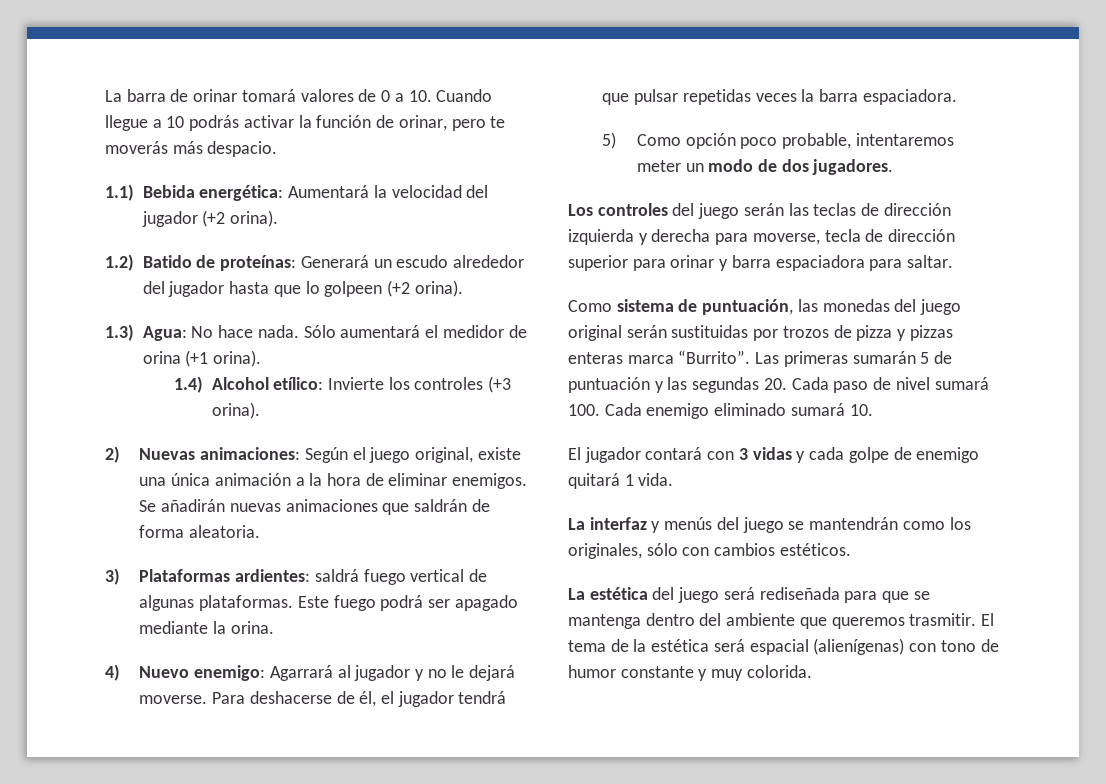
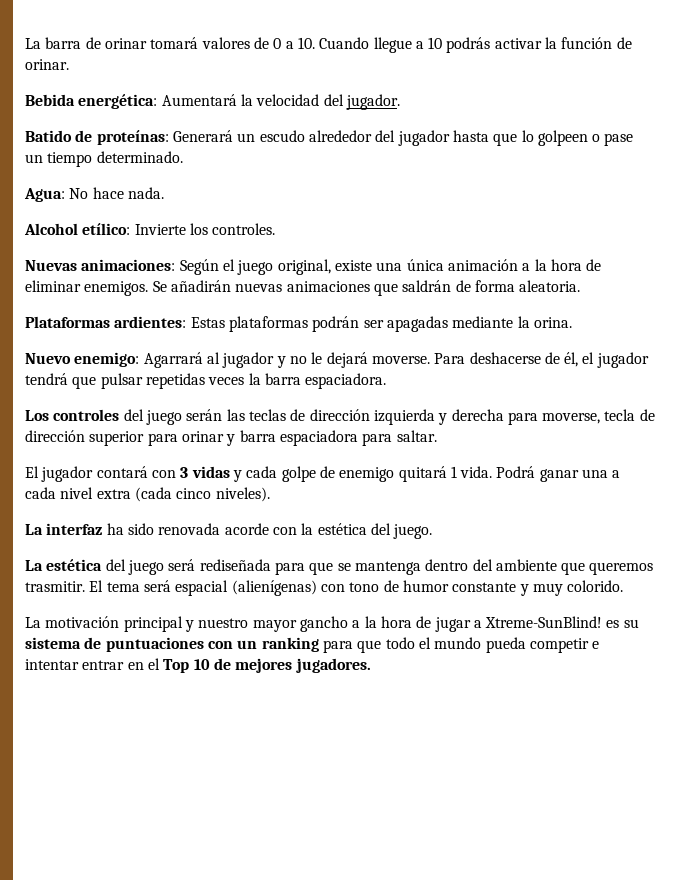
- La barra de orinar tomará valores de 0 a 10. Cuando llegue a 10 podrás activar la función de orinar, pero te moverás más despacio.
- 1.1) Bebida energética: Aumentará la velocidad del jugador (+2 orina).
- 1.2) Batido de proteínas: Generará un escudo alrededor del jugador hasta que lo golpeen (+2 orina).
- 1.3) Agua: No hace nada. Sólo aumentará el medidor de orina (+1 orina).
- 1.4) Alcohol etílico: Invierte los controles (+3 orina).
- 2) Nuevas animaciones: Según el juego original, existe una única animación a la hora de eliminar enemigos.
+ La barra de orinar tomará valores de 0 a 10. Cuando llegue a 10 podrás activar la función de orinar.
+ Bebida energética: Aumentará la velocidad del jugador.
+ Batido de proteínas: Generará un escudo alrededor del jugador hasta que lo golpeen o pase un tiempo determinado.
+ Agua: No hace nada.
+ Alcohol etílico: Invierte los controles.
+ Nuevas animaciones: Según el juego original, existe una única animación a la hora de eliminar enemigos.
- 3) Plataformas ardientes: saldrá fuego vertical de algunas plataformas. Este fuego podrá ser apagado mediante la orina.
+ Plataformas ardientes: Estas plataformas podrán ser apagadas mediante la orina.
- 4) Nuevo enemigo: Agarrará al jugador y no le dejará moverse.
+ Nuevo enemigo: Agarrará al jugador y no le dejará moverse.
- 5) Como opción poco probable, intentaremos meter un modo de dos jugadores.
- Como sistema de puntuación, las monedas del juego original serán sustituidas por trozos de pizza y pizzas enteras marca “Burrito”. Las primeras sumarán 5 de puntuación y las segundas 20. Cada paso de nivel sumará 100. Cada enemigo eliminado sumará 10.
- El jugador contará con 3 vidas y cada golpe de enemigo quitará 1 vida.
- La interfaz y menús del juego se mantendrán como los originales, sólo con cambios estéticos.
+ El jugador contará con 3 vidas y cada golpe de enemigo quitará 1 vida. Podrá ganar una a cada nivel extra (cada cinco niveles).
+ La interfaz ha sido renovada acorde con la estética del juego.
- El tema de la estética será espacial (alienígenas) con tono de humor constante y muy colorida.
+ El tema será espacial (alienígenas) con tono de humor constante y muy colorido.
+ La motivación principal y nuestro mayor gancho a la hora de jugar a Xtreme-SunBlind! es su sistema de puntuaciones con un ranking para que todo el mundo pueda competir e intentar entrar en el Top 10 de mejores jugadores.

